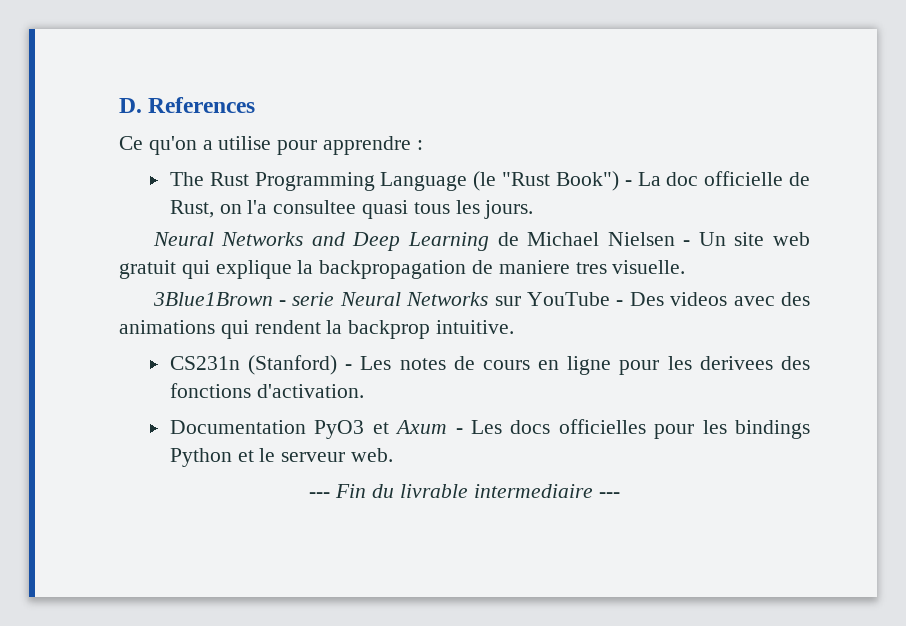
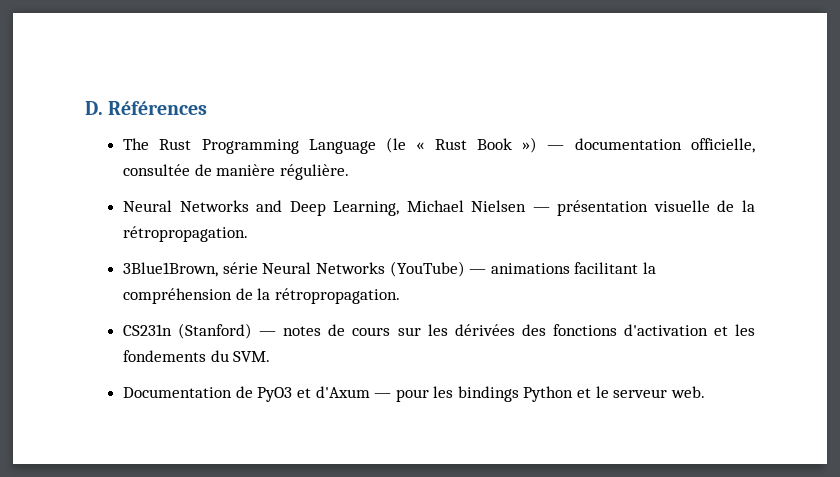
- D. References
- Ce qu'on a utilise pour apprendre :
+ D. Références
- The Rust Programming Language (le "Rust Book") - La doc officielle de Rust, on l'a consultee quasi tous les jours.
- Neural Networks and Deep Learning de Michael Nielsen - Un site web gratuit qui explique la backpropagation de maniere tres visuelle.
- 3Blue1Brown - serie Neural Networks sur YouTube - Des videos avec des animations qui rendent la backprop intuitive.
+ The Rust Programming Language (le « Rust Book ») — documentation officielle, consultée de manière régulière.
+ Neural Networks and Deep Learning, Michael Nielsen — présentation visuelle de la rétropropagation.
+ 3Blue1Brown, série Neural Networks (YouTube) — animations facilitant la compréhension de la rétropropagation.
- CS231n (Stanford) - Les notes de cours en ligne pour les derivees des fonctions d'activation.
+ CS231n (Stanford) — notes de cours sur les dérivées des fonctions d'activation et les fondements du SVM.
- Documentation PyO3 et Axum - Les docs officielles pour les bindings Python et le serveur web.
+ Documentation de PyO3 et d'Axum — pour les bindings Python et le serveur web.
- --- Fin du livrable intermediaire ---

